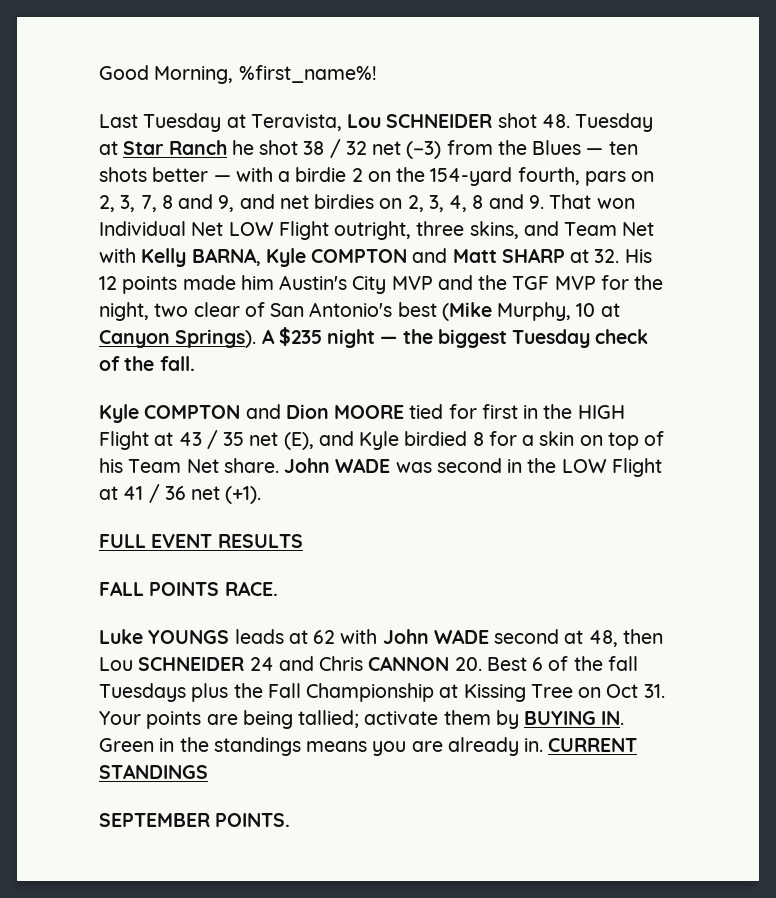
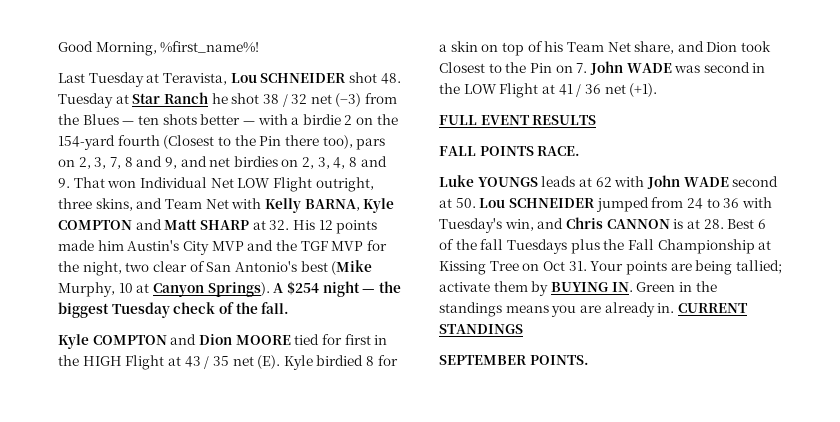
- Last Tuesday at Teravista, Lou SCHNEIDER shot 48. Tuesday at Star Ranch he shot 38 / 32 net (−3) from the Blues — ten shots better — with a birdie 2 on the 154-yard fourth, pars on 2, 3, 7, 8 and 9, and net birdies on 2, 3, 4, 8 and 9. That won Individual Net LOW Flight outright, three skins, and Team Net with Kelly BARNA, Kyle COMPTON and Matt SHARP at 32. His 12 points made him Austin's City MVP and the TGF MVP for the night, two clear of San Antonio's best (Mike Murphy, 10 at Canyon Springs).
+ Last Tuesday at Teravista, Lou SCHNEIDER shot 48. Tuesday at Star Ranch he shot 38 / 32 net (−3) from the Blues — ten shots better — with a birdie 2 on the 154-yard fourth (Closest to the Pin there too), pars on 2, 3, 7, 8 and 9, and net birdies on 2, 3, 4, 8 and 9. That won Individual Net LOW Flight outright, three skins, and Team Net with Kelly BARNA, Kyle COMPTON and Matt SHARP at 32. His 12 points made him Austin's City MVP and the TGF MVP for the night, two clear of San Antonio's best (Mike Murphy, 10 at Canyon Springs).
- A $235 night — the biggest Tuesday check of the fall.
+ A $254 night — the biggest Tuesday check of the fall.
- Kyle COMPTON and Dion MOORE tied for first in the HIGH Flight at 43 / 35 net (E), and Kyle birdied 8 for a skin on top of his Team Net share. John WADE was second in the LOW Flight at 41 / 36 net (+1).
+ Kyle COMPTON and Dion MOORE tied for first in the HIGH Flight at 43 / 35 net (E). Kyle birdied 8 for a skin on top of his Team Net share, and Dion took Closest to the Pin on 7. John WADE was second in the LOW Flight at 41 / 36 net (+1).
- Luke YOUNGS leads at 62 with John WADE second at 48, then Lou SCHNEIDER 24 and Chris CANNON 20. Best 6 of the fall Tuesdays plus the Fall Championship at Kissing Tree on Oct 31. Your points are being tallied; activate them by BUYING IN. Green in the standings means you are already in.
+ Luke YOUNGS leads at 62 with John WADE second at 50. Lou SCHNEIDER jumped from 24 to 36 with Tuesday's win, and Chris CANNON is at 28. Best 6 of the fall Tuesdays plus the Fall Championship at Kissing Tree on Oct 31. Your points are being tallied; activate them by BUYING IN. Green in the standings means you are already in.

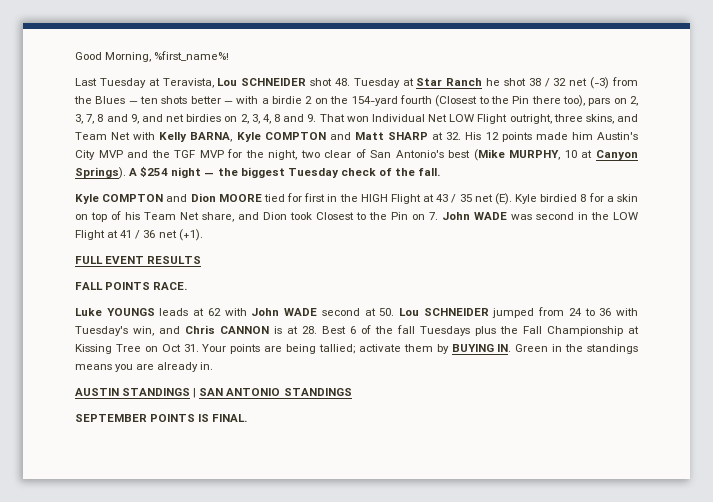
- Last Tuesday at Teravista, Lou SCHNEIDER shot 48. Tuesday at Star Ranch he shot 38 / 32 net (−3) from the Blues — ten shots better — with a birdie 2 on the 154-yard fourth (Closest to the Pin there too), pars on 2, 3, 7, 8 and 9, and net birdies on 2, 3, 4, 8 and 9. That won Individual Net LOW Flight outright, three skins, and Team Net with Kelly BARNA, Kyle COMPTON and Matt SHARP at 32. His 12 points made him Austin's City MVP and the TGF MVP for the night, two clear of San Antonio's best (Mike Murphy, 10 at Canyon Springs).
+ Last Tuesday at Teravista, Lou SCHNEIDER shot 48. Tuesday at Star Ranch he shot 38 / 32 net (−3) from the Blues — ten shots better — with a birdie 2 on the 154-yard fourth (Closest to the Pin there too), pars on 2, 3, 7, 8 and 9, and net birdies on 2, 3, 4, 8 and 9. That won Individual Net LOW Flight outright, three skins, and Team Net with Kelly BARNA, Kyle COMPTON and Matt SHARP at 32. His 12 points made him Austin's City MVP and the TGF MVP for the night, two clear of San Antonio's best (Mike MURPHY, 10 at Canyon Springs).
- activate them by BUYING IN. Green in the standings means you are already in. CURRENT STANDINGS
+ activate them by BUYING IN. Green in the standings means you are already in.
+ AUSTIN STANDINGS | SAN ANTONIO STANDINGS
- SEPTEMBER POINTS.
+ SEPTEMBER POINTS IS FINAL.

